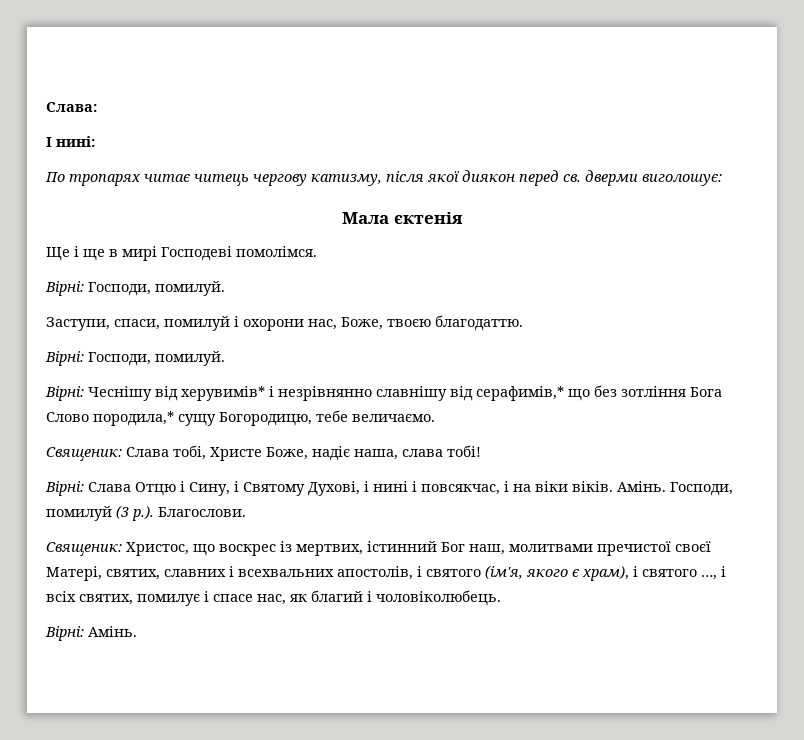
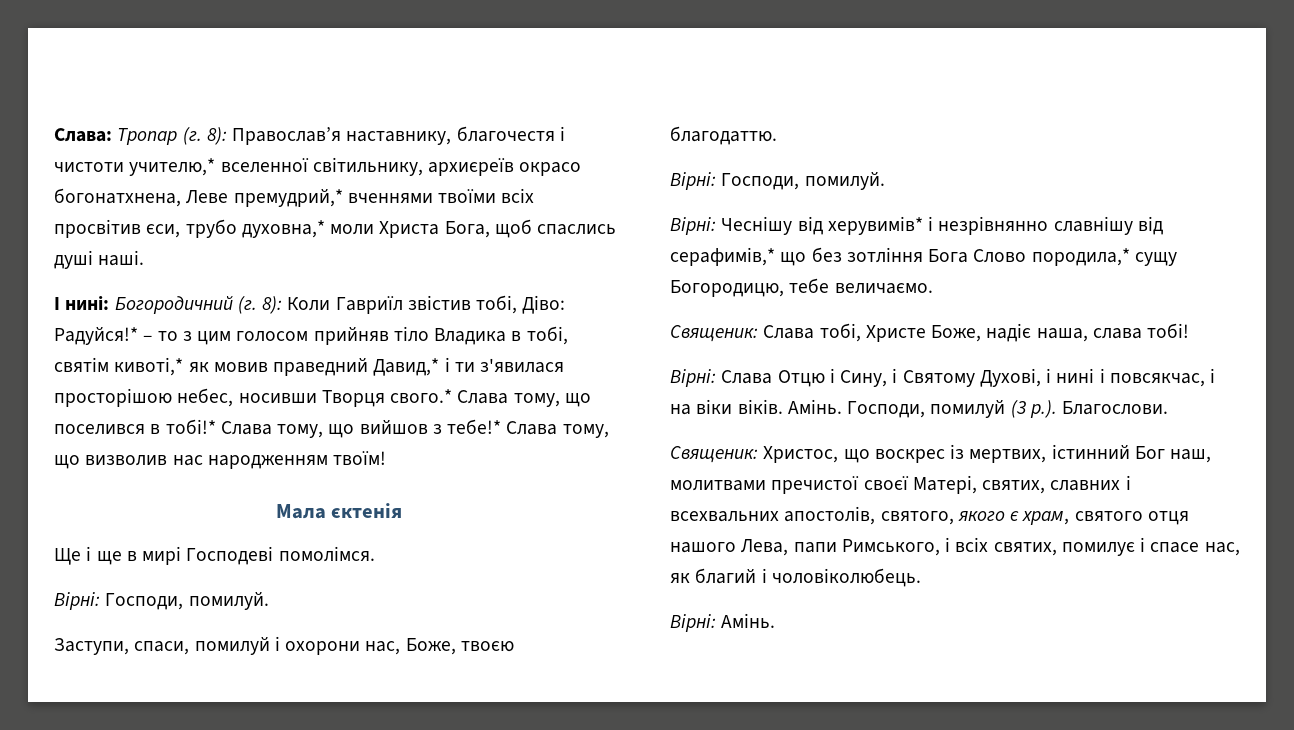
- Слава:
- І нині:
- По тропарях читає читець чергову катизму, після якої диякон перед св. дверми виголошує:
+ Слава: Тропар (г. 8): Православ’я наставнику, благочестя і чистоти учителю,* вселенної світильнику, архиєреїв окрасо богонатхнена, Леве премудрий,* вченнями твоїми всіх просвітив єси, трубо духовна,* моли Христа Бога, щоб спаслись душі наші.
+ І нині: Богородичний (г. 8): Коли Гавриїл звістив тобі, Діво: Радуйся!* – то з цим голосом прийняв тіло Владика в тобі, святім кивоті,* як мовив праведний Давид,* і ти з'явилася просторішою небес, носивши Творця свого.* Слава тому, що поселився в тобі!* Слава тому, що вийшов з тебе!* Слава тому, що визволив нас народженням твоїм!
- Священик: Христос, що воскрес із мертвих, істинний Бог наш, молитвами пречистої своєї Матері, святих, славних і всехвальних апостолів, і святого (ім'я, якого є храм), і святого …, і всіх святих, помилує і спасе нас, як благий і чоловіколюбець.
+ Священик: Христос, що воскрес із мертвих, істинний Бог наш, молитвами пречистої своєї Матері, святих, славних і всехвальних апостолів, святого, якого є храм, святого отця нашого Лева, папи Римського, і всіх святих, помилує і спасе нас, як благий і чоловіколюбець.

